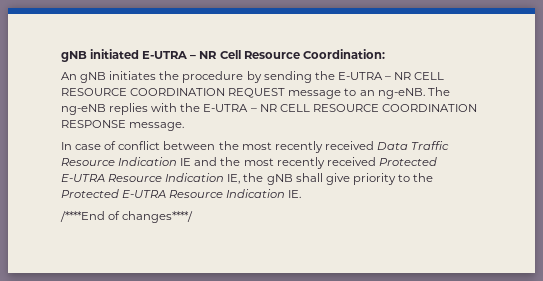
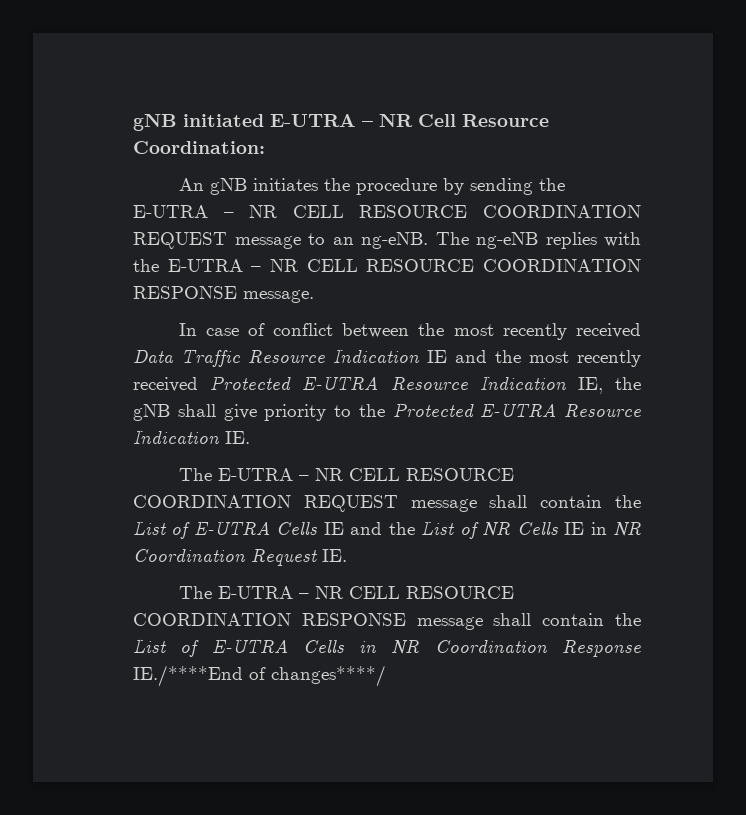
- /****End of changes****/
+ The E-UTRA – NR CELL RESOURCE COORDINATION REQUEST message shall contain the List of E-UTRA Cells IE and the List of NR Cells IE in NR Coordination Request IE.
+ The E-UTRA – NR CELL RESOURCE COORDINATION RESPONSE message shall contain the List of E-UTRA Cells in NR Coordination Response IE./****End of changes****/

